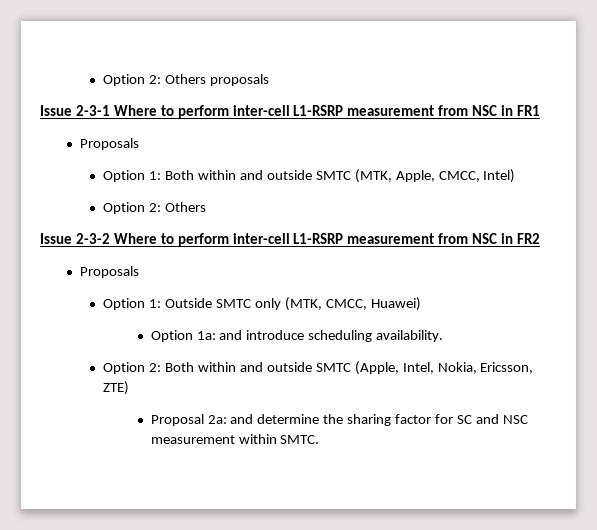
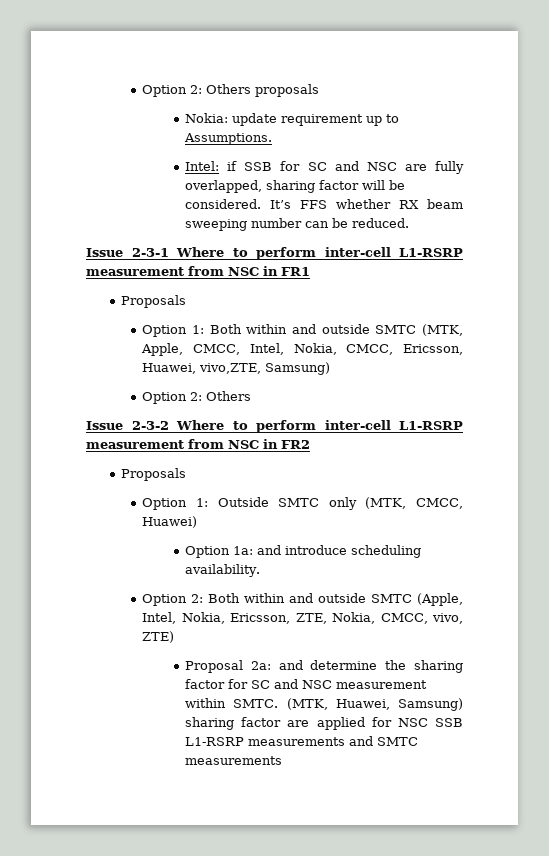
+ Nokia: update requirement up to Assumptions.
+ Intel: if SSB for SC and NSC are fully overlapped, sharing factor will be considered. It’s FFS whether RX beam sweeping number can be reduced.
- Option 1: Both within and outside SMTC (MTK, Apple, CMCC, Intel)
+ Option 1: Both within and outside SMTC (MTK, Apple, CMCC, Intel, Nokia, CMCC, Ericsson, Huawei, vivo,ZTE, Samsung)
- Option 2: Both within and outside SMTC (Apple, Intel, Nokia, Ericsson, ZTE)
+ Option 2: Both within and outside SMTC (Apple, Intel, Nokia, Ericsson, ZTE, Nokia, CMCC, vivo, ZTE)
+ (MTK, Huawei, Samsung) sharing factor are applied for NSC SSB L1-RSRP measurements and SMTC measurements

